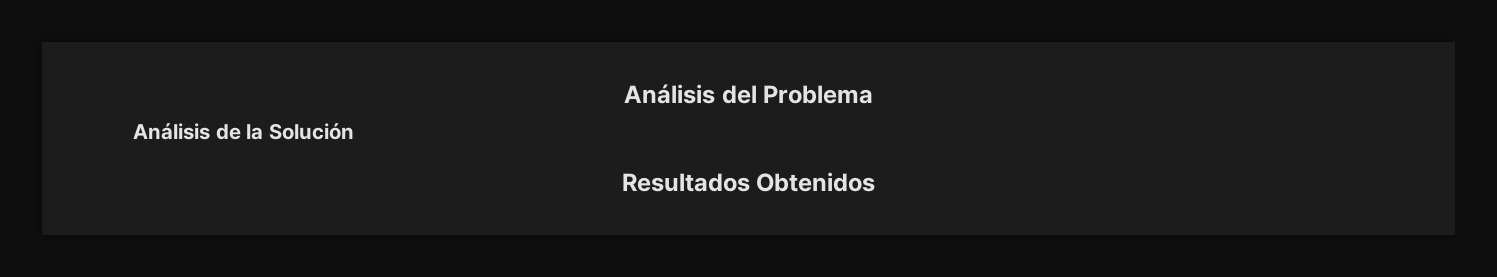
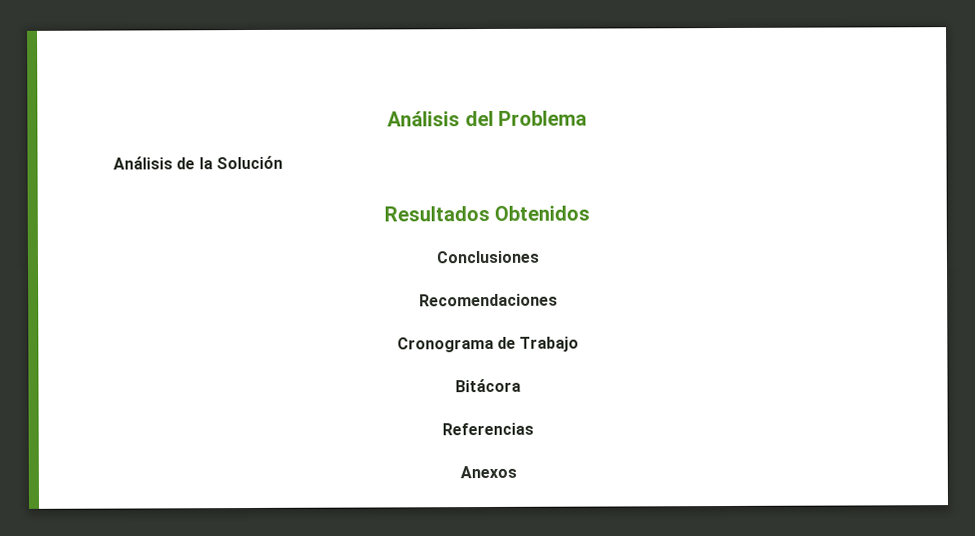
+ Conclusiones
+ Recomendaciones
+ Cronograma de Trabajo
+ Bitácora
+ Referencias
+ Anexos

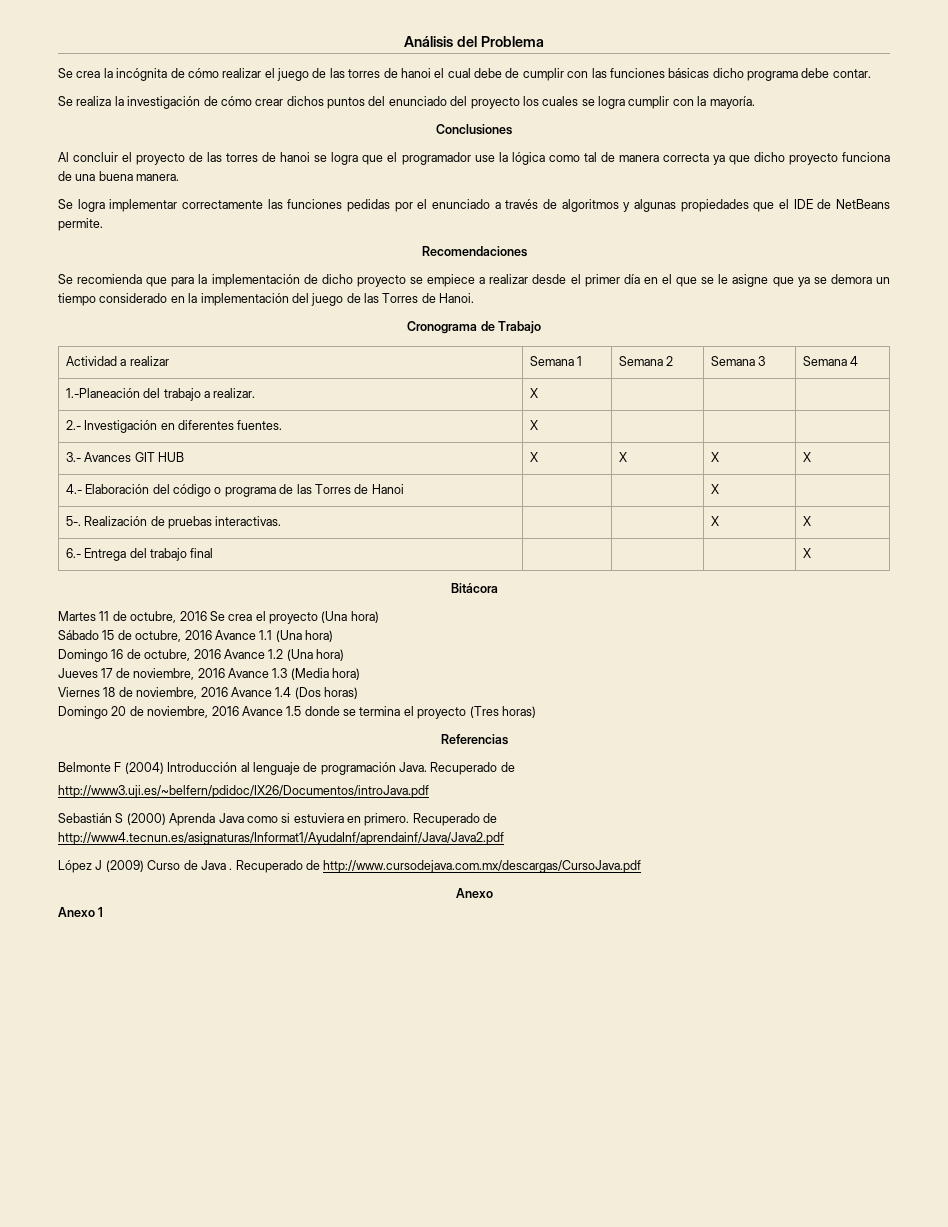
- Análisis de la Solución
- Resultados Obtenidos
+ Se crea la incógnita de cómo realizar el juego de las torres de hanoi el cual debe de cumplir con las funciones básicas dicho programa debe contar.
+ Se realiza la investigación de cómo crear dichos puntos del enunciado del proyecto los cuales se logra cumplir con la mayoría.
  Conclusiones
+ Al concluir el proyecto de las torres de hanoi se logra que el programador use la lógica como tal de manera correcta ya que dicho proyecto funciona de una buena manera.
+ Se logra implementar correctamente las funciones pedidas por el enunciado a través de algoritmos y algunas propiedades que el IDE de NetBeans permite.
  Recomendaciones
+ Se recomienda que para la implementación de dicho proyecto se empiece a realizar desde el primer día en el que se le asigne que ya se demora un tiempo considerado en la implementación del juego de las Torres de Hanoi.
  Cronograma de Trabajo
+ Actividad a realizar | Semana 1 | Semana 2 | Semana 3 | Semana 4
+ 1.-Planeación del trabajo a realizar. | X | | |
+ 2.- Investigación en diferentes fuentes. | X | | |
+ 3.- Avances GIT HUB | X | X | X | X
+ 4.- Elaboración del código o programa de las Torres de Hanoi | | | X |
+ 5-. Realización de pruebas interactivas. | | | X | X
+ 6.- Entrega del trabajo final | | | | X
  Bitácora
+ Martes 11 de octubre, 2016 Se crea el proyecto (Una hora)
+ Sábado 15 de octubre, 2016 Avance 1.1 (Una hora)
+ Domingo 16 de octubre, 2016 Avance 1.2 (Una hora)
+ Jueves 17 de noviembre, 2016 Avance 1.3 (Media hora)
+ Viernes 18 de noviembre, 2016 Avance 1.4 (Dos horas)
+ Domingo 20 de noviembre, 2016 Avance 1.5 donde se termina el proyecto (Tres horas)
  Referencias
- Anexos
+ Belmonte F (2004) Introducción al lenguaje de programación Java. Recuperado de
+ http://www3.uji.es/~belfern/pdidoc/IX26/Documentos/introJava.pdf
+ Sebastián S (2000) Aprenda Java como si estuviera en primero. Recuperado de http://www4.tecnun.es/asignaturas/Informat1/AyudaInf/aprendainf/Java/Java2.pdf
+ López J (2009) Curso de Java . Recuperado de http://www.cursodejava.com.mx/descargas/CursoJava.pdf
+ Anexo
+ Anexo 1

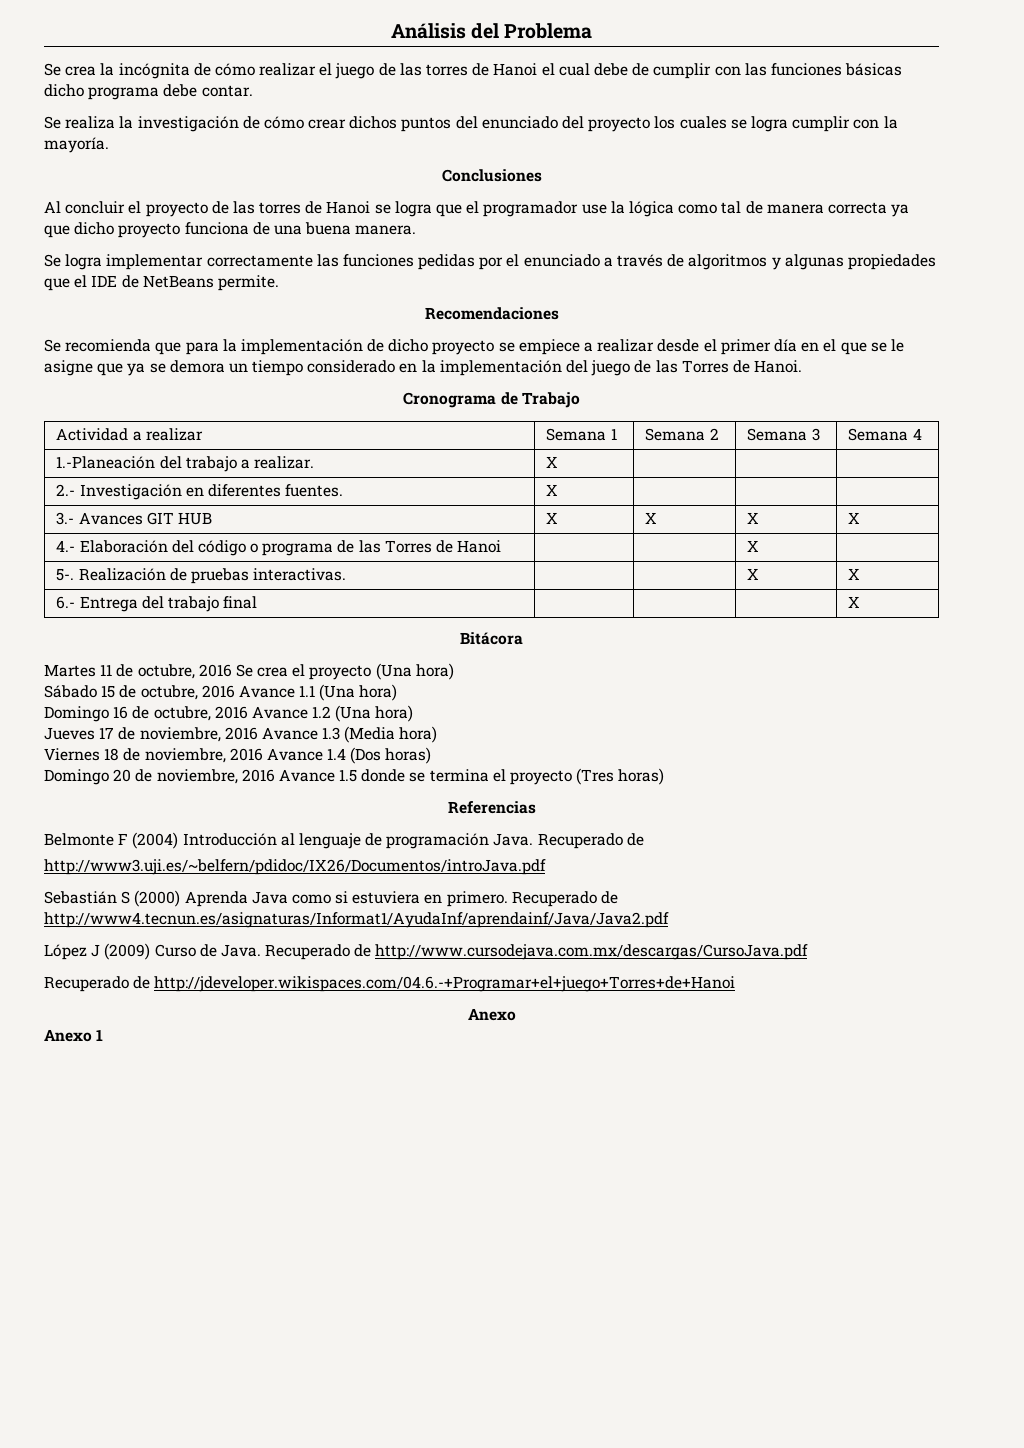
- Se crea la incógnita de cómo realizar el juego de las torres de hanoi el cual debe de cumplir con las funciones básicas dicho programa debe contar.
+ Se crea la incógnita de cómo realizar el juego de las torres de Hanoi el cual debe de cumplir con las funciones básicas dicho programa debe contar.
- Al concluir el proyecto de las torres de hanoi se logra que el programador use la lógica como tal de manera correcta ya que dicho proyecto funciona de una buena manera.
+ Al concluir el proyecto de las torres de Hanoi se logra que el programador use la lógica como tal de manera correcta ya que dicho proyecto funciona de una buena manera.
- López J (2009) Curso de Java .
+ López J (2009) Curso de Java.
+ Recuperado de http://jdeveloper.wikispaces.com/04.6.-+Programar+el+juego+Torres+de+Hanoi

